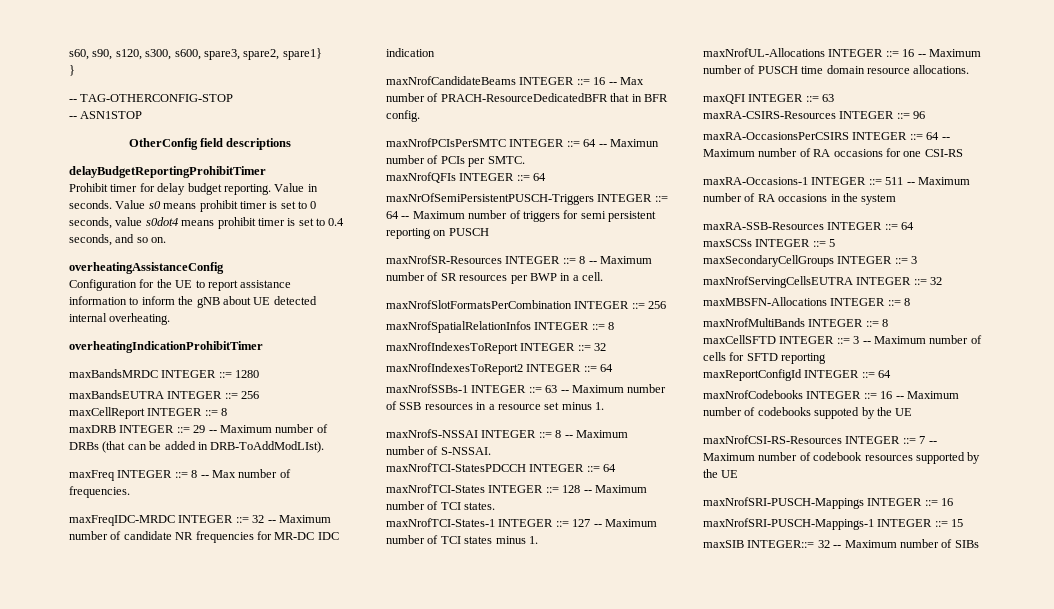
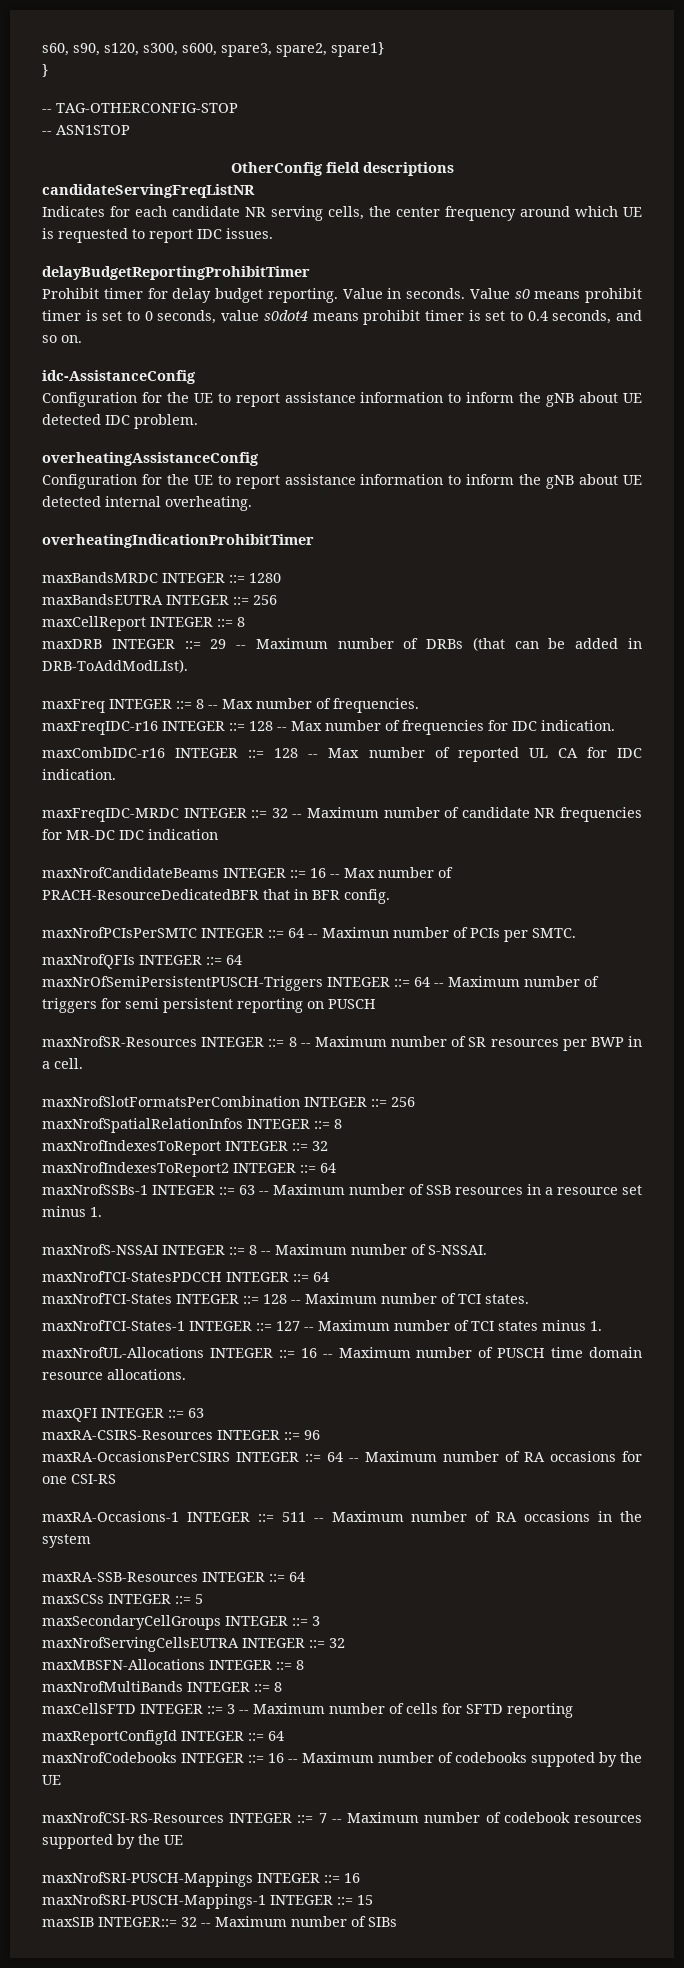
+ candidateServingFreqListNR
+ Indicates for each candidate NR serving cells, the center frequency around which UE is requested to report IDC issues.
+ idc-AssistanceConfig
+ Configuration for the UE to report assistance information to inform the gNB about UE detected IDC problem.
+ maxFreqIDC-r16 INTEGER ::= 128 -- Max number of frequencies for IDC indication.
+ maxCombIDC-r16 INTEGER ::= 128 -- Max number of reported UL CA for IDC indication.

